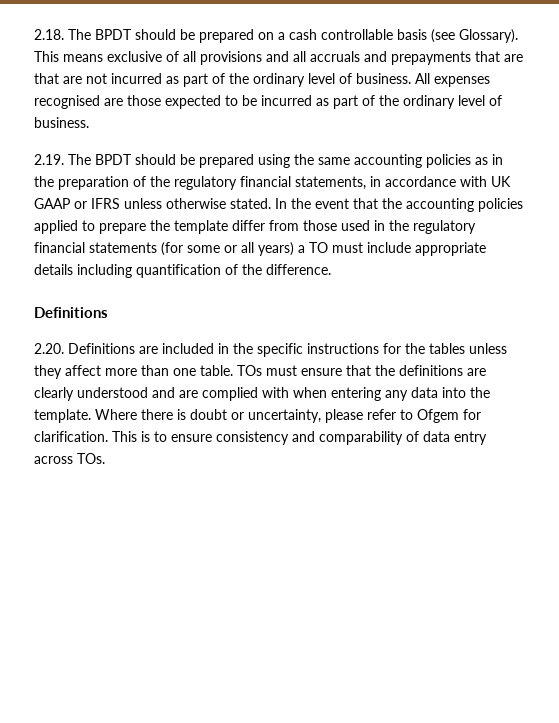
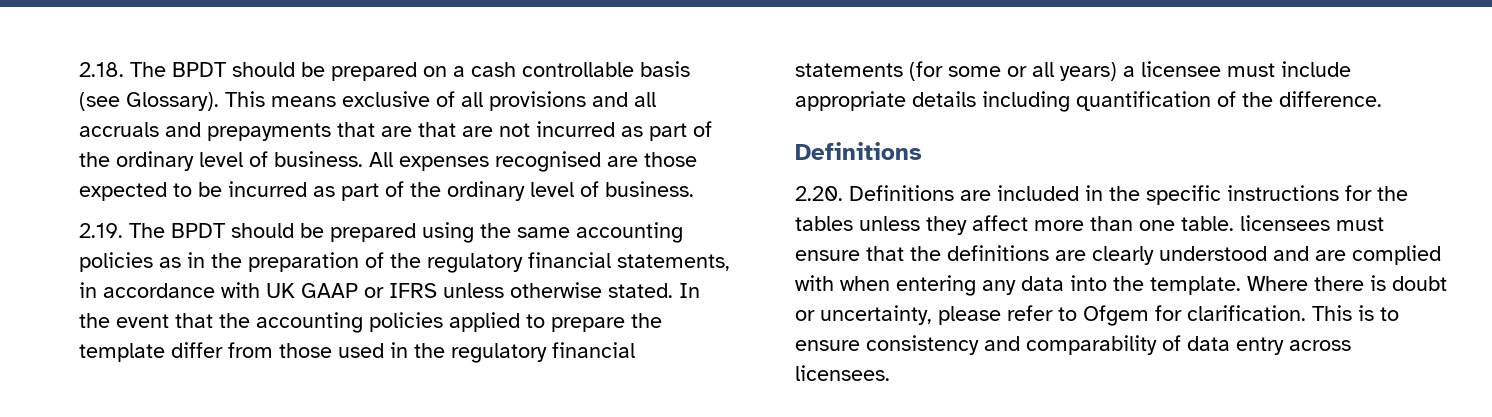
- In the event that the accounting policies applied to prepare the template differ from those used in the regulatory financial statements (for some or all years) a TO must include appropriate details including quantification of the difference.
+ In the event that the accounting policies applied to prepare the template differ from those used in the regulatory financial statements (for some or all years) a licensee must include appropriate details including quantification of the difference.
- 2.20. Definitions are included in the specific instructions for the tables unless they affect more than one table. TOs must ensure that the definitions are clearly understood and are complied with when entering any data into the template.
+ 2.20. Definitions are included in the specific instructions for the tables unless they affect more than one table. licensees must ensure that the definitions are clearly understood and are complied with when entering any data into the template.
- This is to ensure consistency and comparability of data entry across TOs.
+ This is to ensure consistency and comparability of data entry across licensees.

